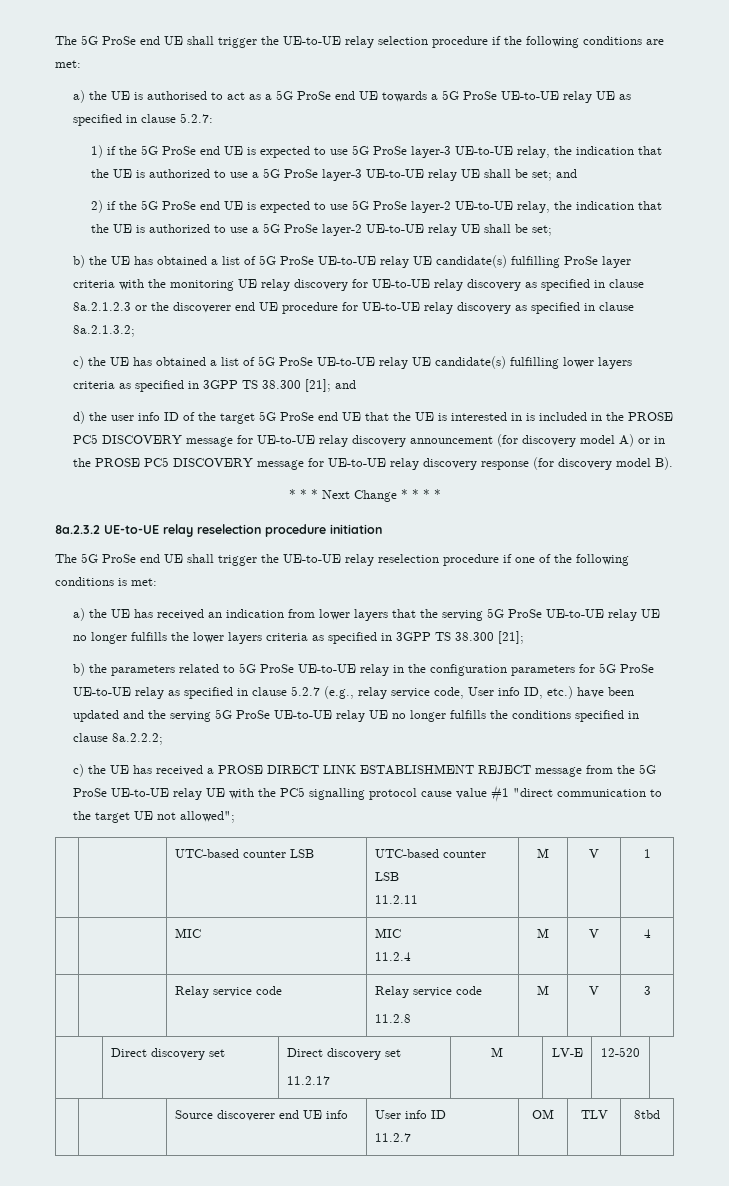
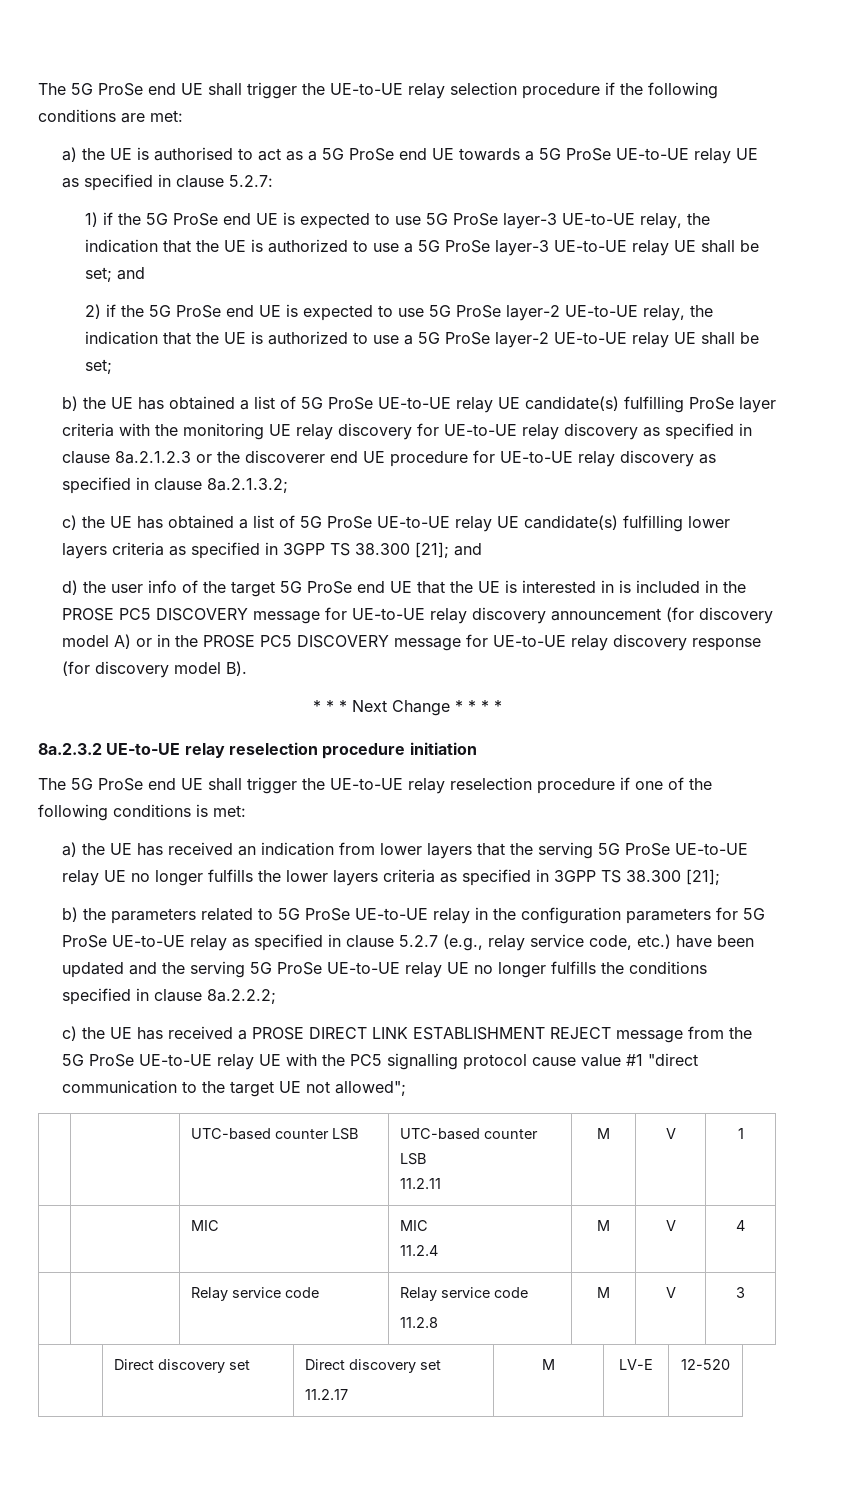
- d) the user info ID of the target 5G ProSe end UE that the UE is interested in is included in the PROSE PC5 DISCOVERY message for UE-to-UE relay discovery announcement (for discovery model A) or in the PROSE PC5 DISCOVERY message for UE-to-UE relay discovery response (for discovery model B).
+ d) the user info of the target 5G ProSe end UE that the UE is interested in is included in the PROSE PC5 DISCOVERY message for UE-to-UE relay discovery announcement (for discovery model A) or in the PROSE PC5 DISCOVERY message for UE-to-UE relay discovery response (for discovery model B).
- b) the parameters related to 5G ProSe UE-to-UE relay in the configuration parameters for 5G ProSe UE-to-UE relay as specified in clause 5.2.7 (e.g., relay service code, User info ID, etc.) have been updated and the serving 5G ProSe UE-to-UE relay UE no longer fulfills the conditions specified in clause 8a.2.2.2;
+ b) the parameters related to 5G ProSe UE-to-UE relay in the configuration parameters for 5G ProSe UE-to-UE relay as specified in clause 5.2.7 (e.g., relay service code, etc.) have been updated and the serving 5G ProSe UE-to-UE relay UE no longer fulfills the conditions specified in clause 8a.2.2.2;
- | | Source discoverer end UE info | User info ID
- 11.2.7 | OM | TLV | 8tbd

